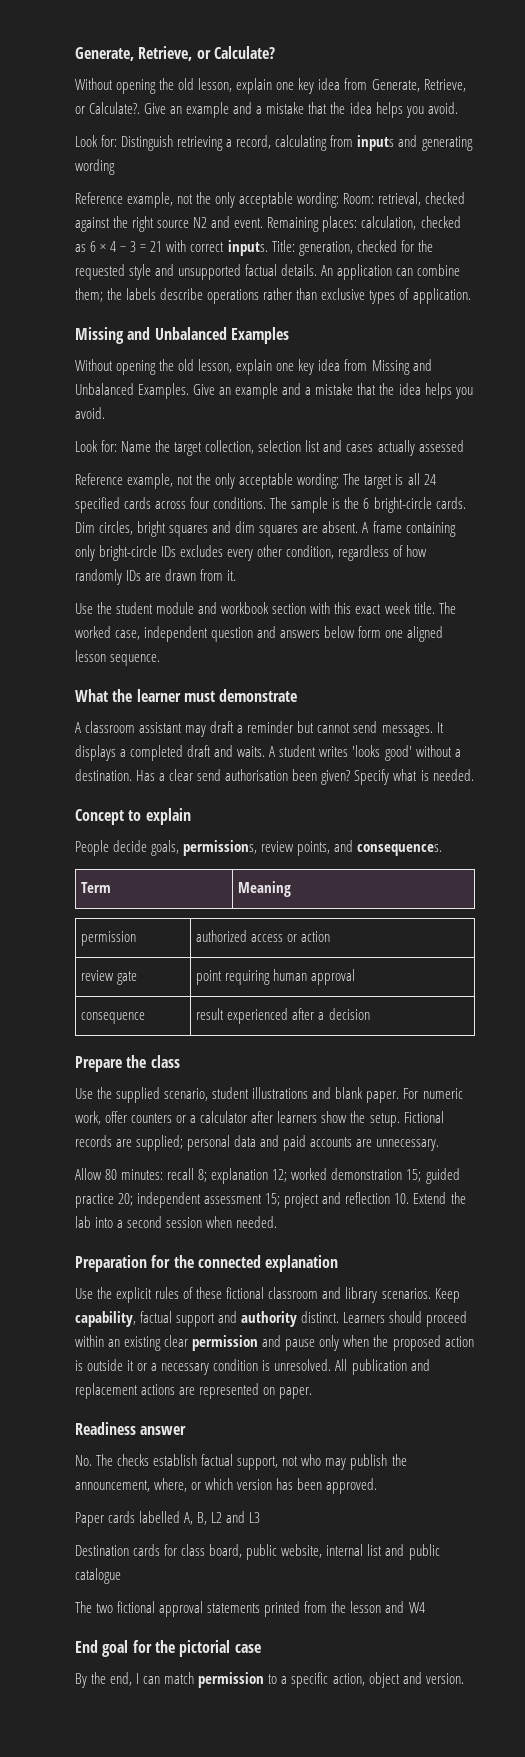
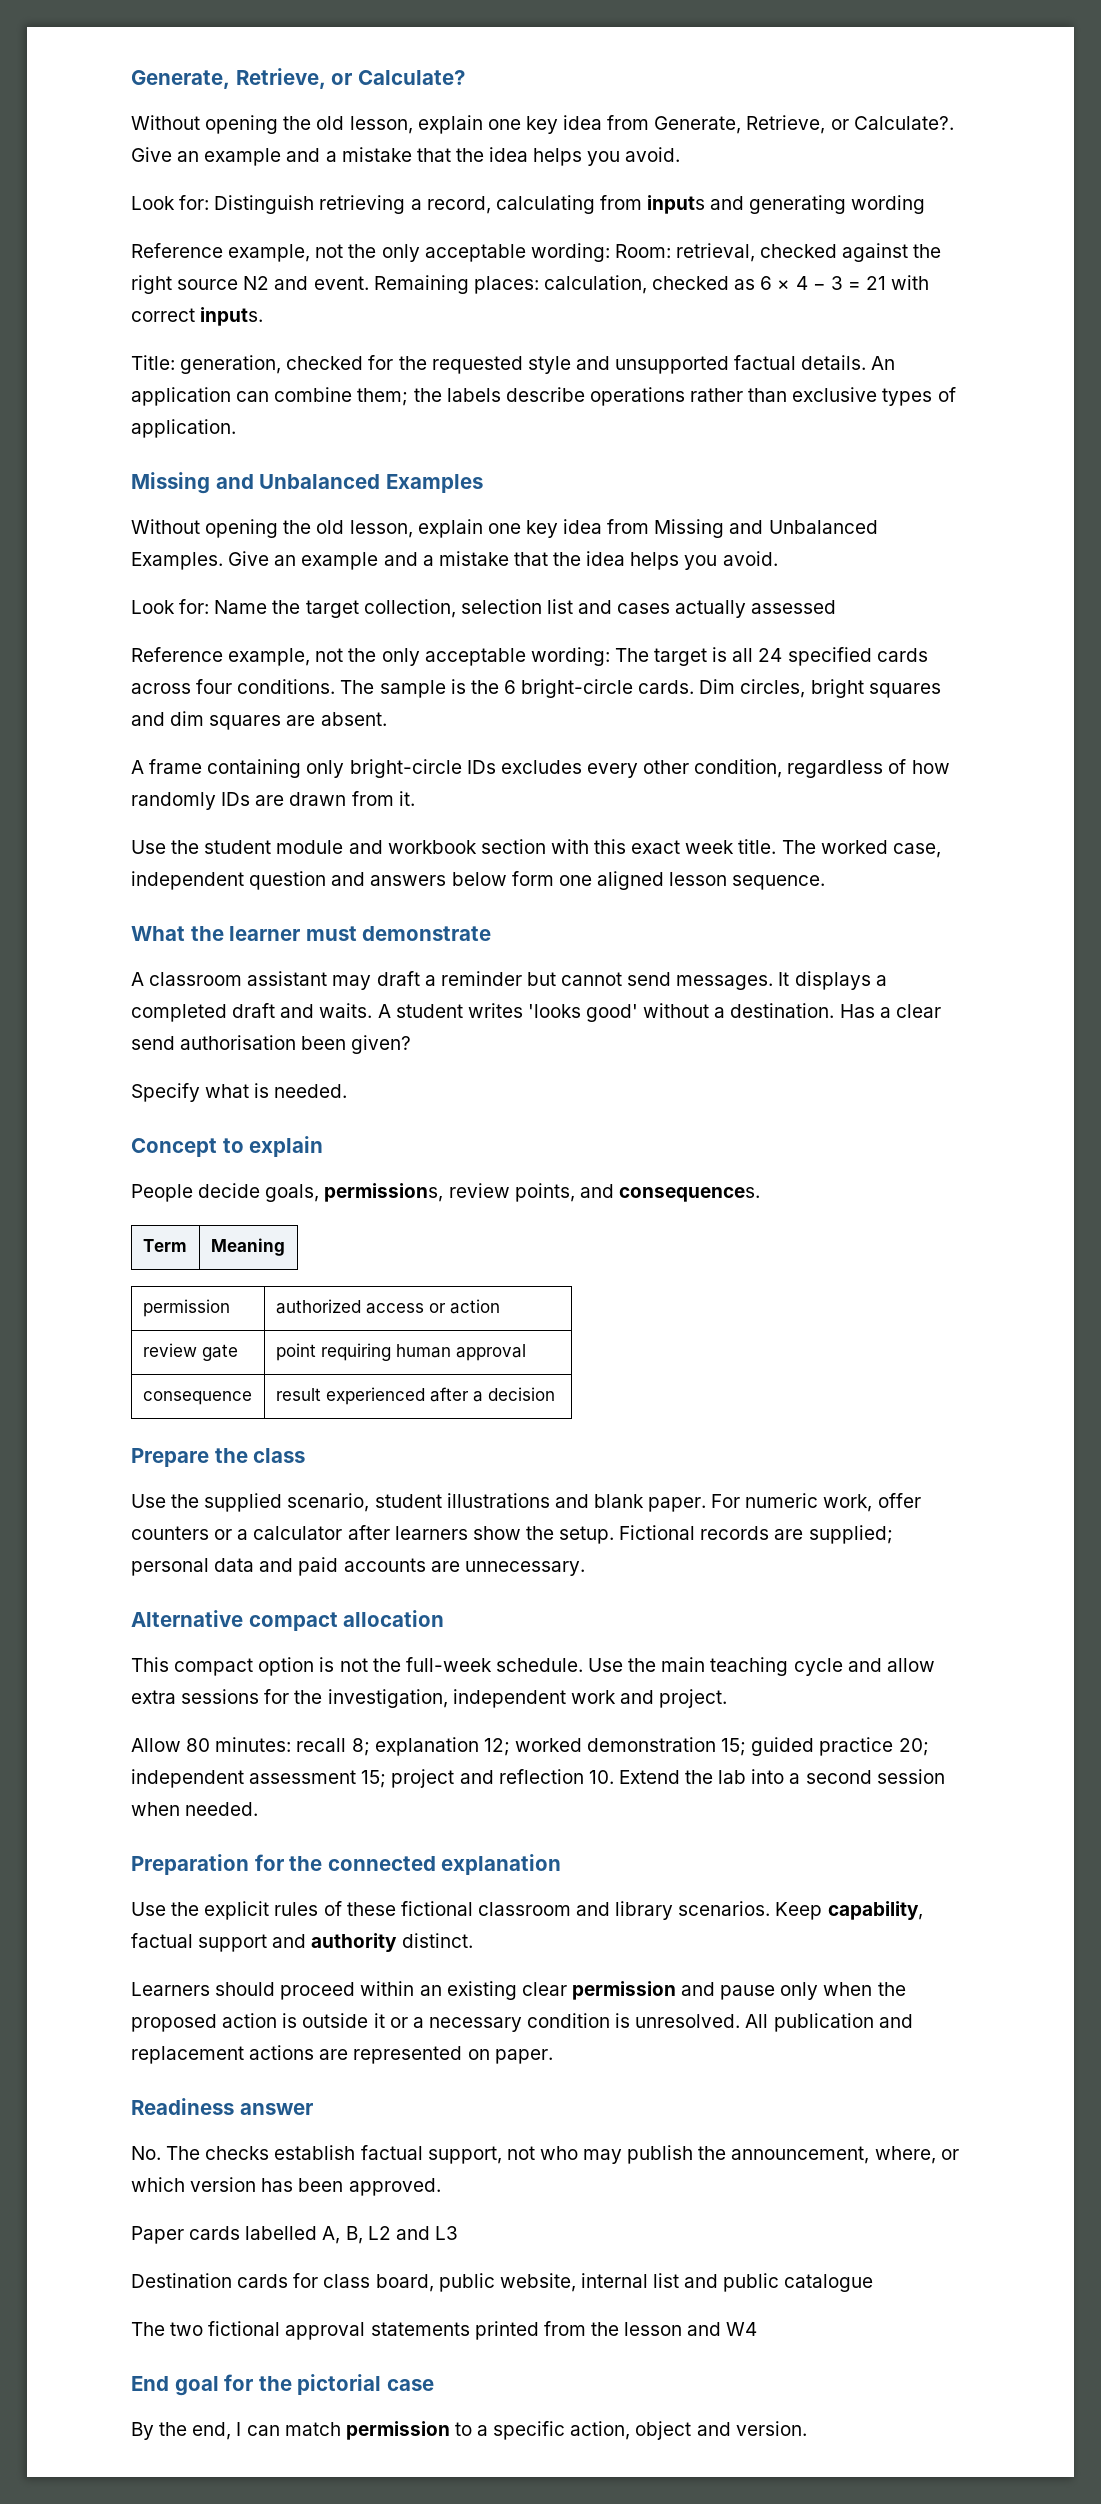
- Remaining places: calculation, checked as 6 × 4 − 3 = 21 with correct inputs. Title: generation, checked for the requested style and unsupported factual details.
+ Remaining places: calculation, checked as 6 × 4 − 3 = 21 with correct inputs.
+ Title: generation, checked for the requested style and unsupported factual details.
- Dim circles, bright squares and dim squares are absent. A frame containing only bright-circle IDs excludes every other condition, regardless of how randomly IDs are drawn from it.
+ Dim circles, bright squares and dim squares are absent.
+ A frame containing only bright-circle IDs excludes every other condition, regardless of how randomly IDs are drawn from it.
- Has a clear send authorisation been given? Specify what is needed.
+ Has a clear send authorisation been given?
+ Specify what is needed.
+ Alternative compact allocation
+ This compact option is not the full-week schedule. Use the main teaching cycle and allow extra sessions for the investigation, independent work and project.
- Keep capability, factual support and authority distinct. Learners should proceed within an existing clear permission and pause only when the proposed action is outside it or a necessary condition is unresolved.
+ Keep capability, factual support and authority distinct.
+ Learners should proceed within an existing clear permission and pause only when the proposed action is outside it or a necessary condition is unresolved.

